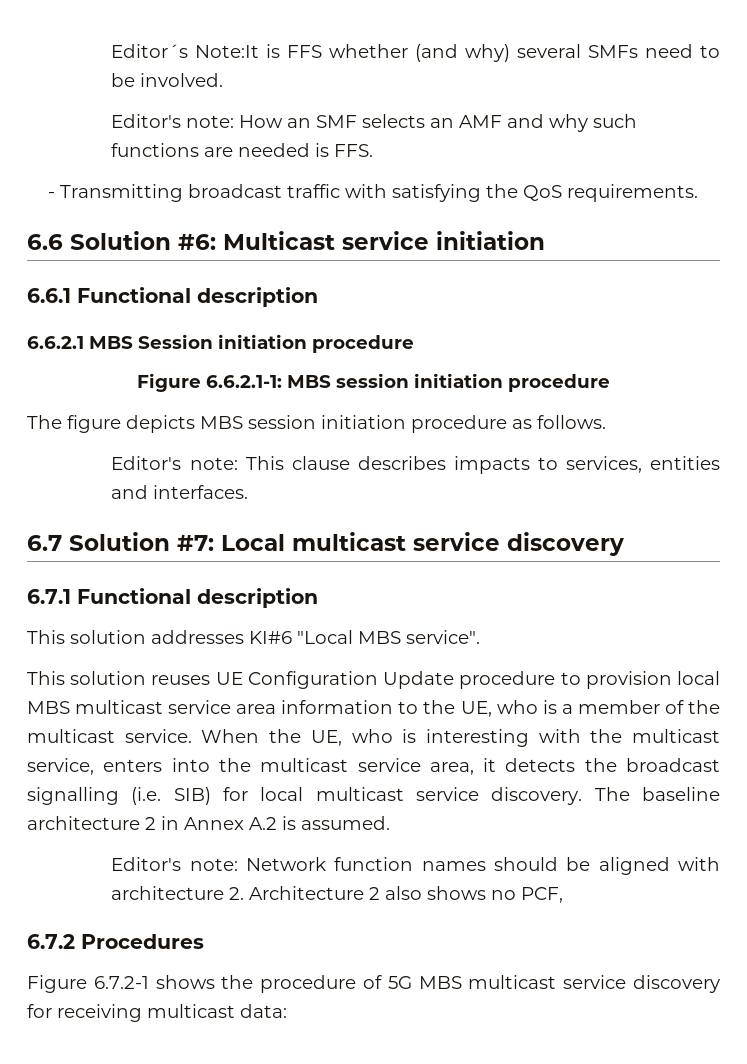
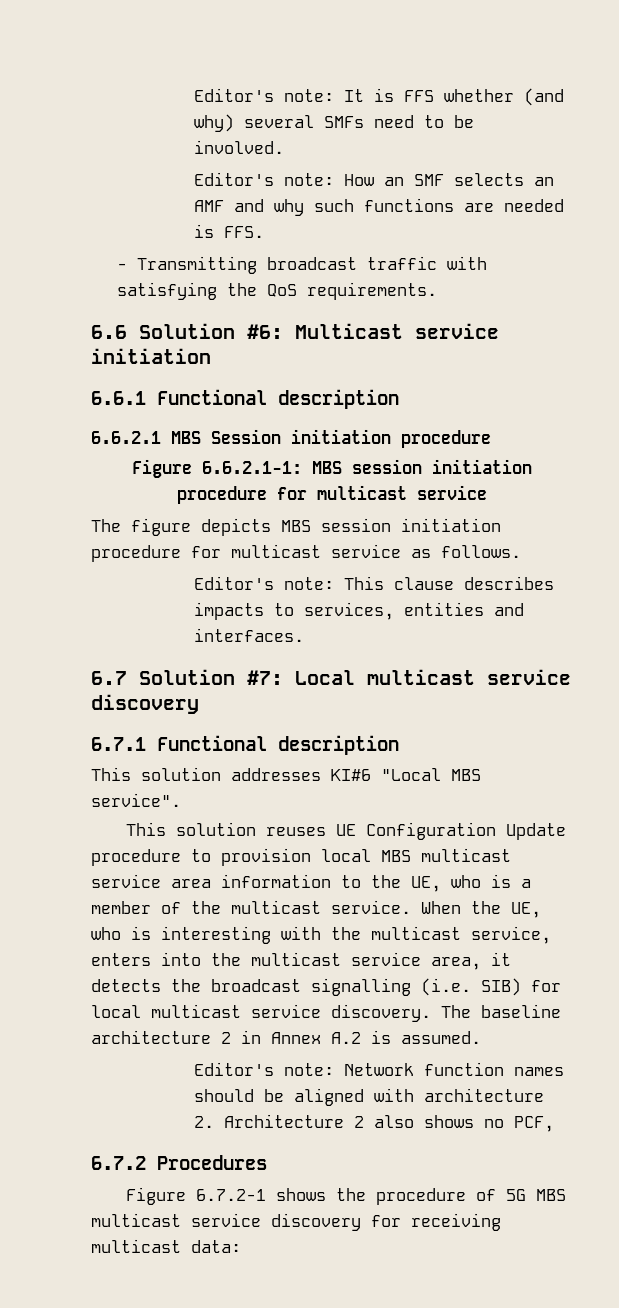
- Editor´s Note:It is FFS whether (and why) several SMFs need to be involved.
+ Editor's note: It is FFS whether (and why) several SMFs need to be involved.
- Figure 6.6.2.1-1: MBS session initiation procedure
+ Figure 6.6.2.1-1: MBS session initiation procedure for multicast service
- The figure depicts MBS session initiation procedure as follows.
+ The figure depicts MBS session initiation procedure for multicast service as follows.

